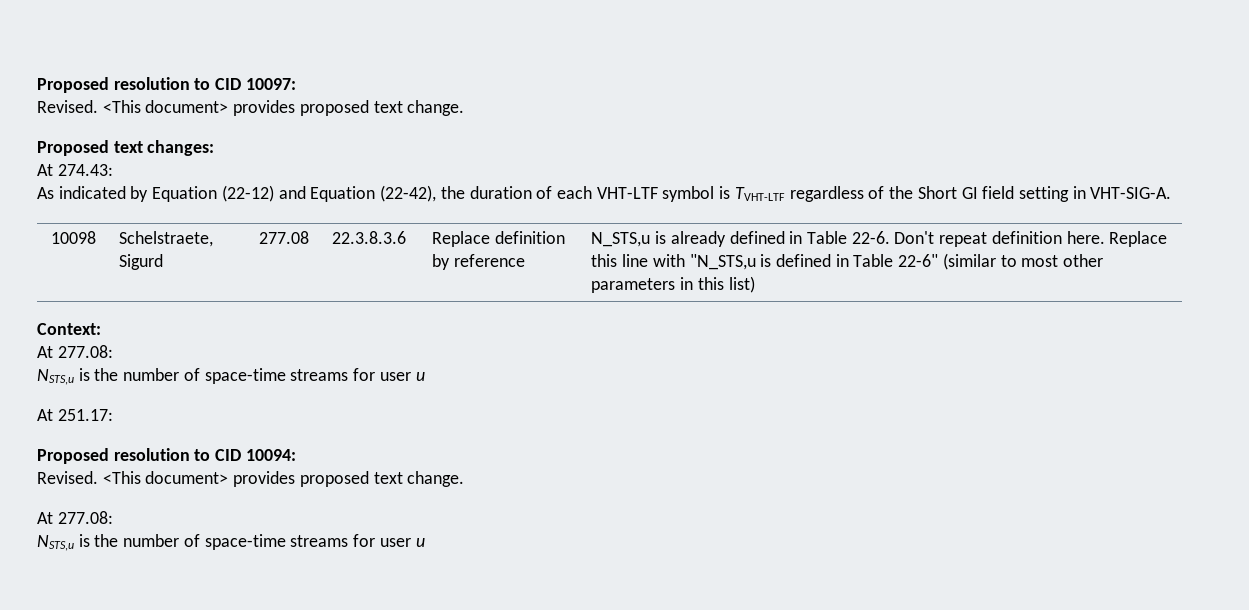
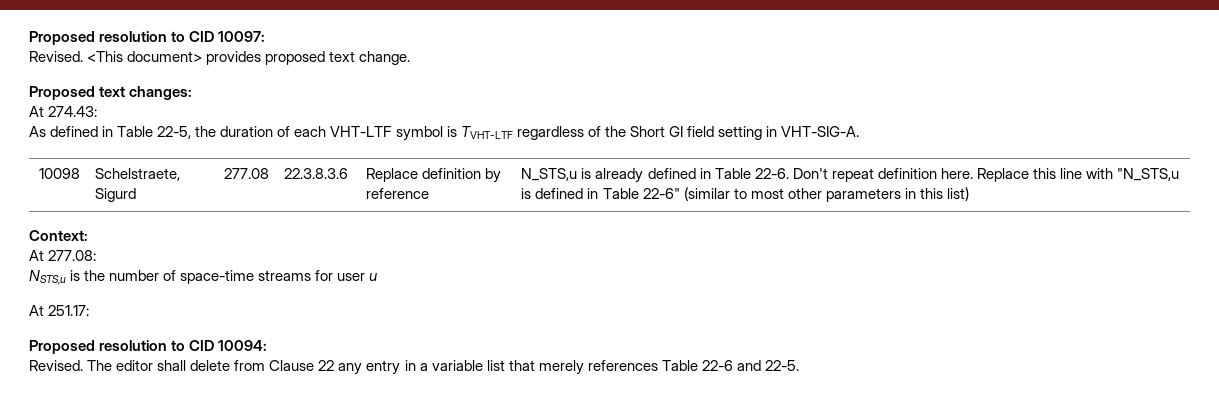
- As indicated by Equation (22-12) and Equation (22-42), the duration of each VHT-LTF symbol is TVHT-LTF regardless of the Short GI field setting in VHT-SIG-A.
+ As defined in Table 22-5, the duration of each VHT-LTF symbol is TVHT-LTF regardless of the Short GI field setting in VHT-SIG-A.
  Proposed resolution to CID 10094:
- Revised. <This document> provides proposed text change.
- At 277.08:
- NSTS,u is the number of space-time streams for user u
+ Revised. The editor shall delete from Clause 22 any entry in a variable list that merely references Table 22-6 and 22-5.

